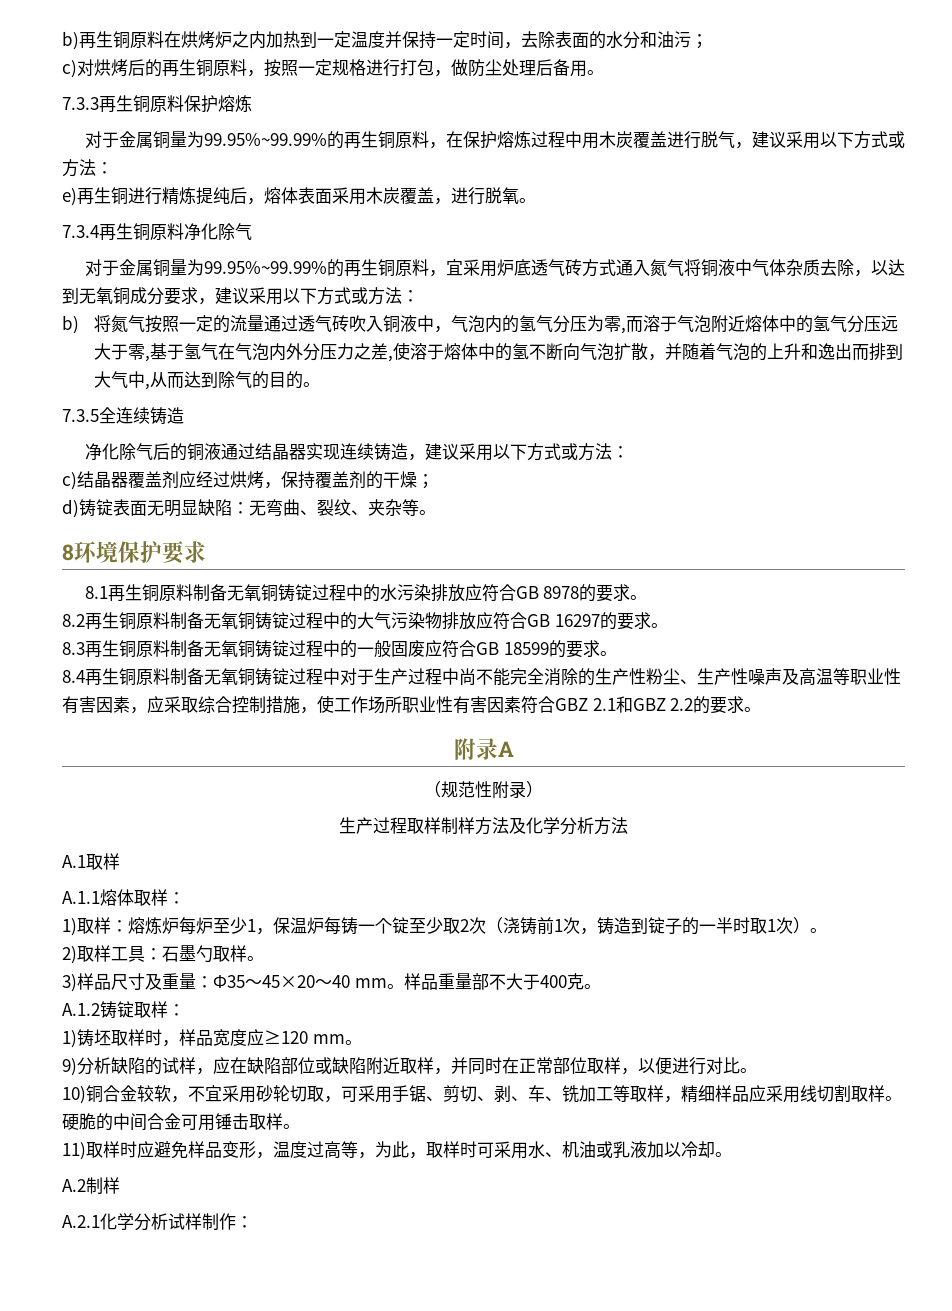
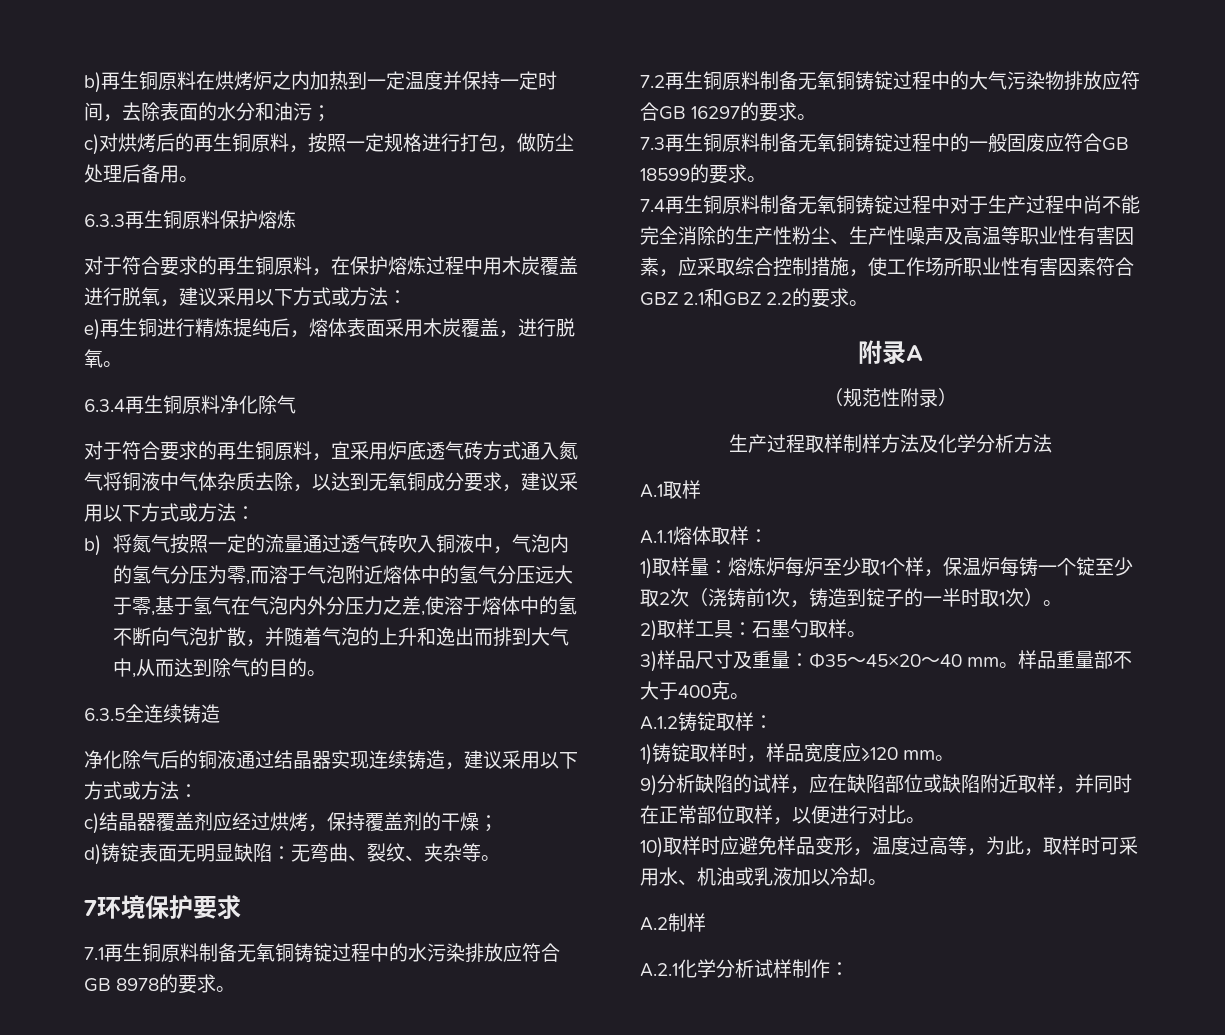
- 7.3.3再生铜原料保护熔炼
+ 6.3.3再生铜原料保护熔炼
- 对于金属铜量为99.95%~99.99%的再生铜原料，在保护熔炼过程中用木炭覆盖进行脱气，建议采用以下方式或方法：
+ 对于符合要求的再生铜原料，在保护熔炼过程中用木炭覆盖进行脱氧，建议采用以下方式或方法：
- 7.3.4再生铜原料净化除气
+ 6.3.4再生铜原料净化除气
- 对于金属铜量为99.95%~99.99%的再生铜原料，宜采用炉底透气砖方式通入氮气将铜液中气体杂质去除，以达到无氧铜成分要求，建议采用以下方式或方法：
+ 对于符合要求的再生铜原料，宜采用炉底透气砖方式通入氮气将铜液中气体杂质去除，以达到无氧铜成分要求，建议采用以下方式或方法：
- 7.3.5全连续铸造
+ 6.3.5全连续铸造
- 8环境保护要求
+ 7环境保护要求
- 8.1再生铜原料制备无氧铜铸锭过程中的水污染排放应符合GB 8978的要求。
+ 7.1再生铜原料制备无氧铜铸锭过程中的水污染排放应符合GB 8978的要求。
- 8.2再生铜原料制备无氧铜铸锭过程中的大气污染物排放应符合GB 16297的要求。
+ 7.2再生铜原料制备无氧铜铸锭过程中的大气污染物排放应符合GB 16297的要求。
- 8.3再生铜原料制备无氧铜铸锭过程中的一般固废应符合GB 18599的要求。
+ 7.3再生铜原料制备无氧铜铸锭过程中的一般固废应符合GB 18599的要求。
- 8.4再生铜原料制备无氧铜铸锭过程中对于生产过程中尚不能完全消除的生产性粉尘、生产性噪声及高温等职业性有害因素，应采取综合控制措施，使工作场所职业性有害因素符合GBZ 2.1和GBZ 2.2的要求。
+ 7.4再生铜原料制备无氧铜铸锭过程中对于生产过程中尚不能完全消除的生产性粉尘、生产性噪声及高温等职业性有害因素，应采取综合控制措施，使工作场所职业性有害因素符合GBZ 2.1和GBZ 2.2的要求。
- 1)取样：熔炼炉每炉至少1，保温炉每铸一个锭至少取2次（浇铸前1次，铸造到锭子的一半时取1次）。
+ 1)取样量：熔炼炉每炉至少取1个样，保温炉每铸一个锭至少取2次（浇铸前1次，铸造到锭子的一半时取1次）。
- 1)铸坯取样时，样品宽度应≥120 mm。
+ 1)铸锭取样时，样品宽度应≥120 mm。
- 10)铜合金较软，不宜采用砂轮切取，可采用手锯、剪切、剥、车、铣加工等取样，精细样品应采用线切割取样。硬脆的中间合金可用锤击取样。
- 11)取样时应避免样品变形，温度过高等，为此，取样时可采用水、机油或乳液加以冷却。
+ 10)取样时应避免样品变形，温度过高等，为此，取样时可采用水、机油或乳液加以冷却。

